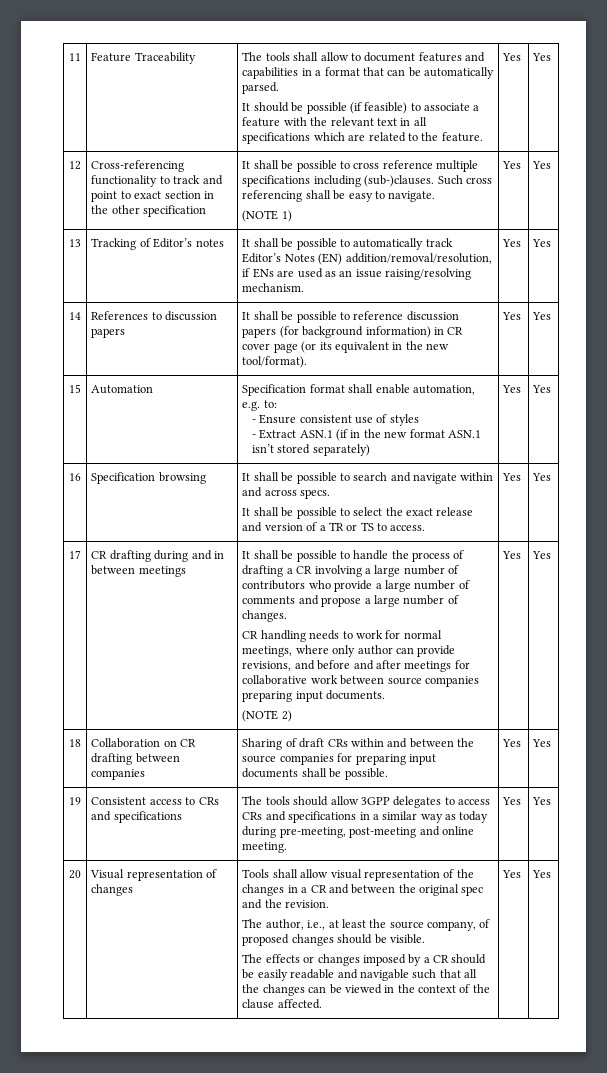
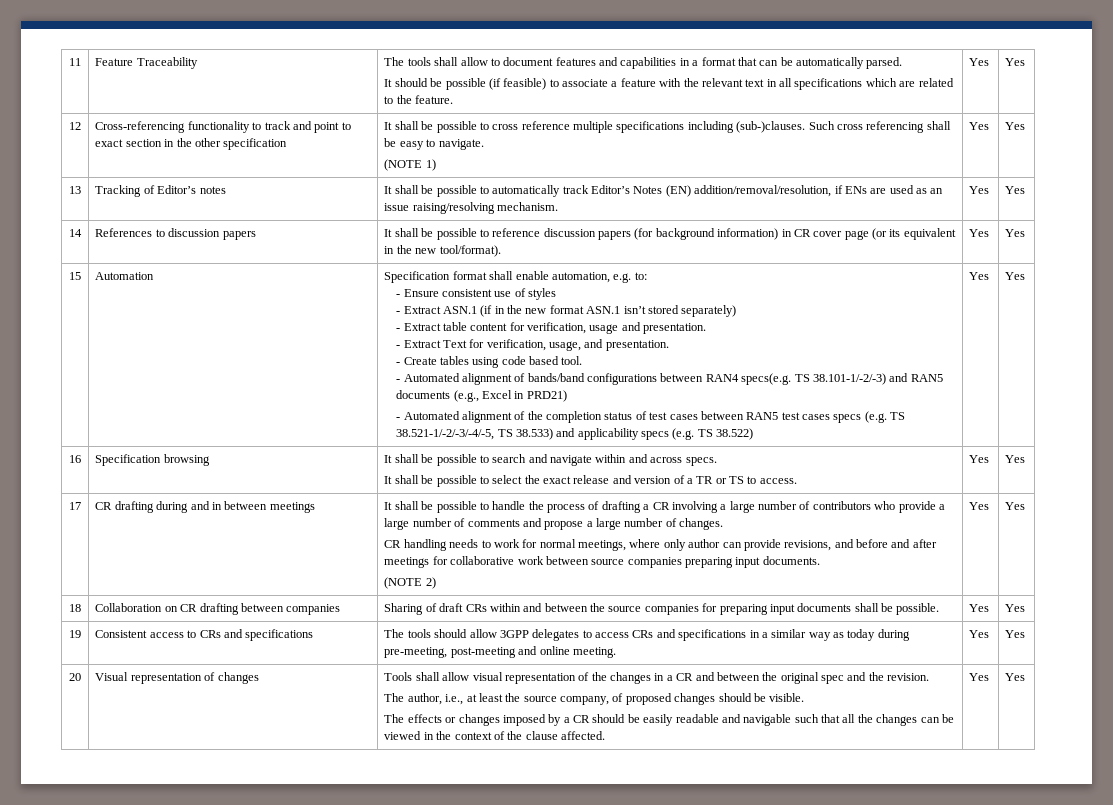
+ - Extract table content for verification, usage and presentation.
+ - Extract Text for verification, usage, and presentation.
+ - Create tables using code based tool.
+ - Automated alignment of bands/band configurations between RAN4 specs(e.g. TS 38.101-1/-2/-3) and RAN5 documents (e.g., Excel in PRD21)
+ - Automated alignment of the completion status of test cases between RAN5 test cases specs (e.g. TS 38.521-1/-2/-3/-4/-5, TS 38.533) and applicability specs (e.g. TS 38.522)

